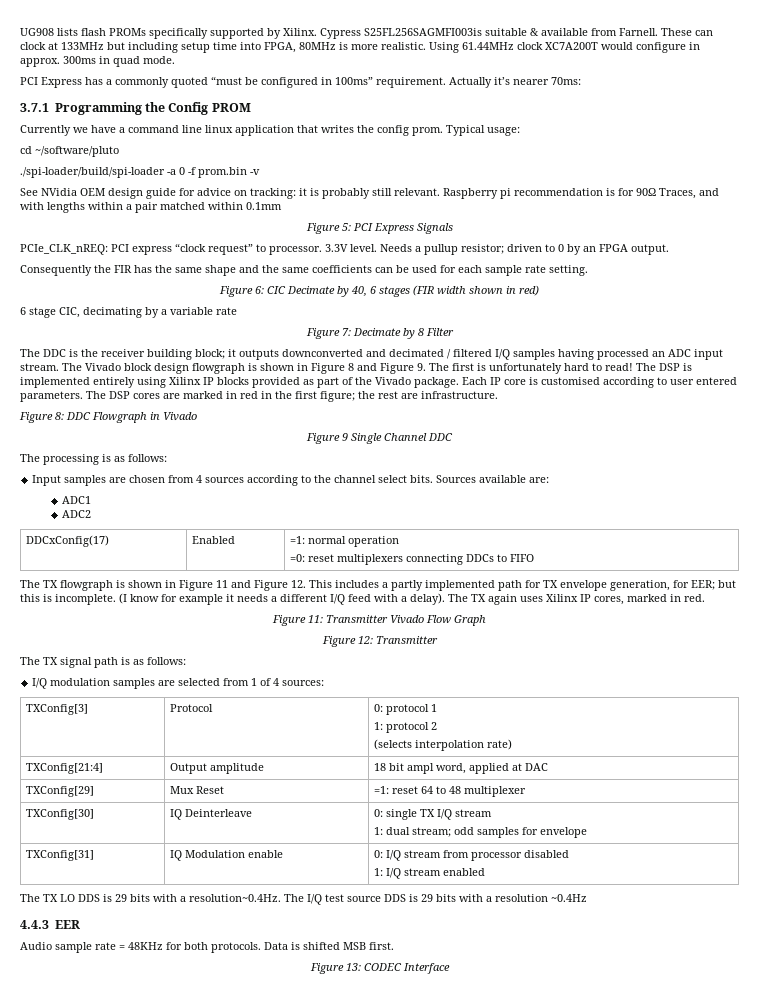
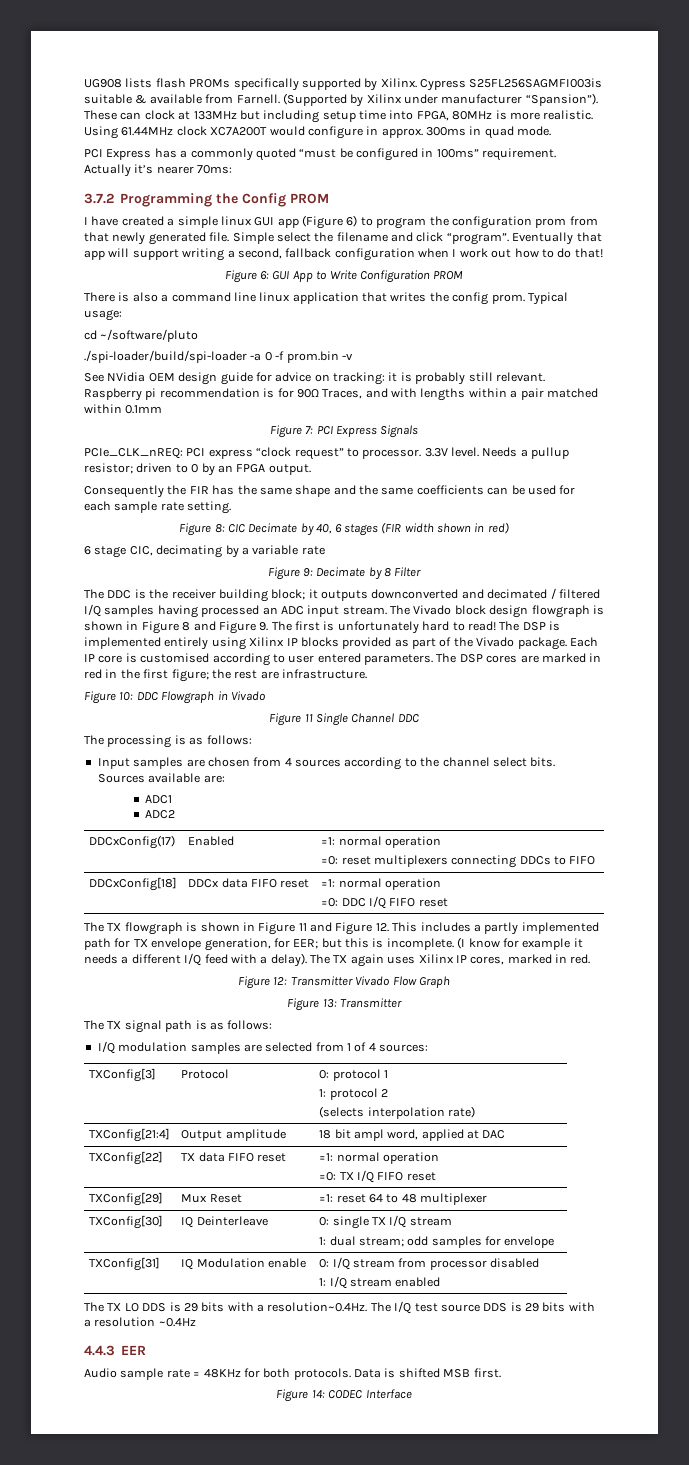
+ (Supported by Xilinx under manufacturer “Spansion”).
- 3.7.1 Programming the Config PROM
+ 3.7.2 Programming the Config PROM
- Currently we have a command line linux application that writes the config prom.
+ I have created a simple linux GUI app (Figure 6) to program the configuration prom from that newly generated file. Simple select the filename and click “program”. Eventually that app will support writing a second, fallback configuration when I work out how to do that!
+ Figure 6: GUI App to Write Configuration PROM
+ There is also a command line linux application that writes the config prom.
- Figure 5: PCI Express Signals
+ Figure 7: PCI Express Signals
- Figure 6: CIC Decimate by 40, 6 stages (FIR width shown in red)
+ Figure 8: CIC Decimate by 40, 6 stages (FIR width shown in red)
- Figure 7: Decimate by 8 Filter
+ Figure 9: Decimate by 8 Filter
- Figure 8: DDC Flowgraph in Vivado
+ Figure 10: DDC Flowgraph in Vivado
- Figure 9 Single Channel DDC
+ Figure 11 Single Channel DDC
+ DDCxConfig[18] | DDCx data FIFO reset | =1: normal operation
+ =0: DDC I/Q FIFO reset
- Figure 11: Transmitter Vivado Flow Graph
+ Figure 12: Transmitter Vivado Flow Graph
- Figure 12: Transmitter
+ Figure 13: Transmitter
+ TXConfig[22] | TX data FIFO reset | =1: normal operation
+ =0: TX I/Q FIFO reset
- Figure 13: CODEC Interface
+ Figure 14: CODEC Interface

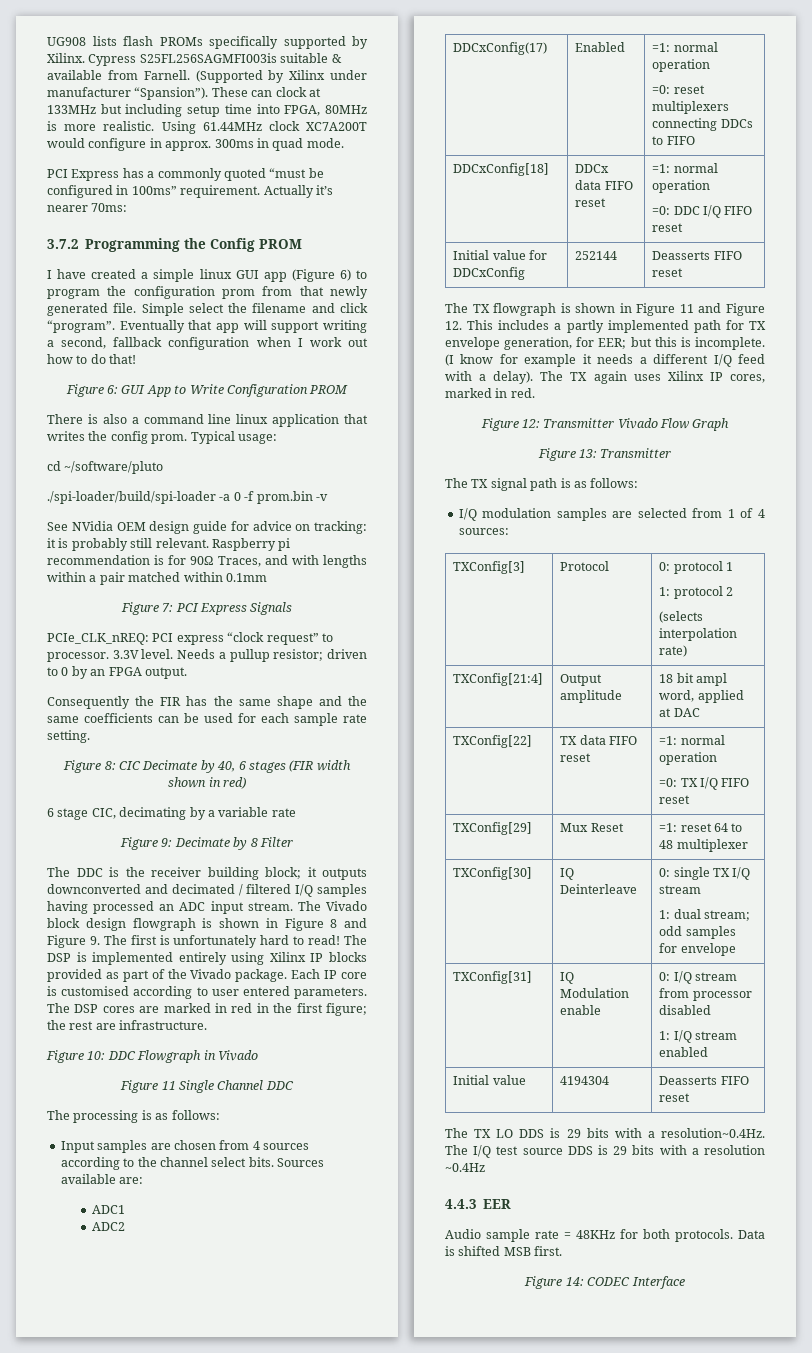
+ Initial value for DDCxConfig | 252144 | Deasserts FIFO reset
+ Initial value | 4194304 | Deasserts FIFO reset

